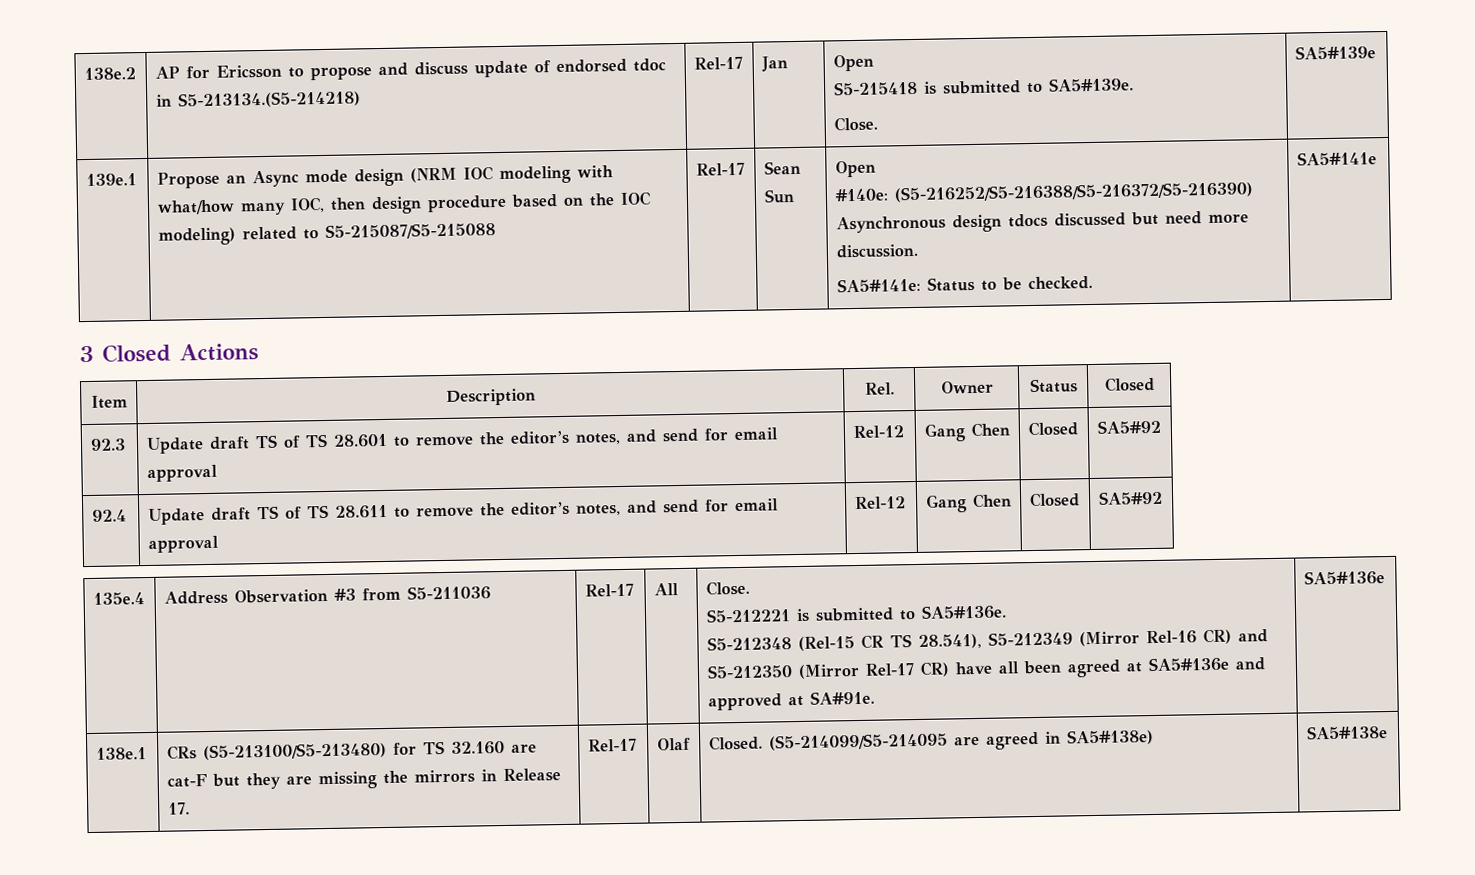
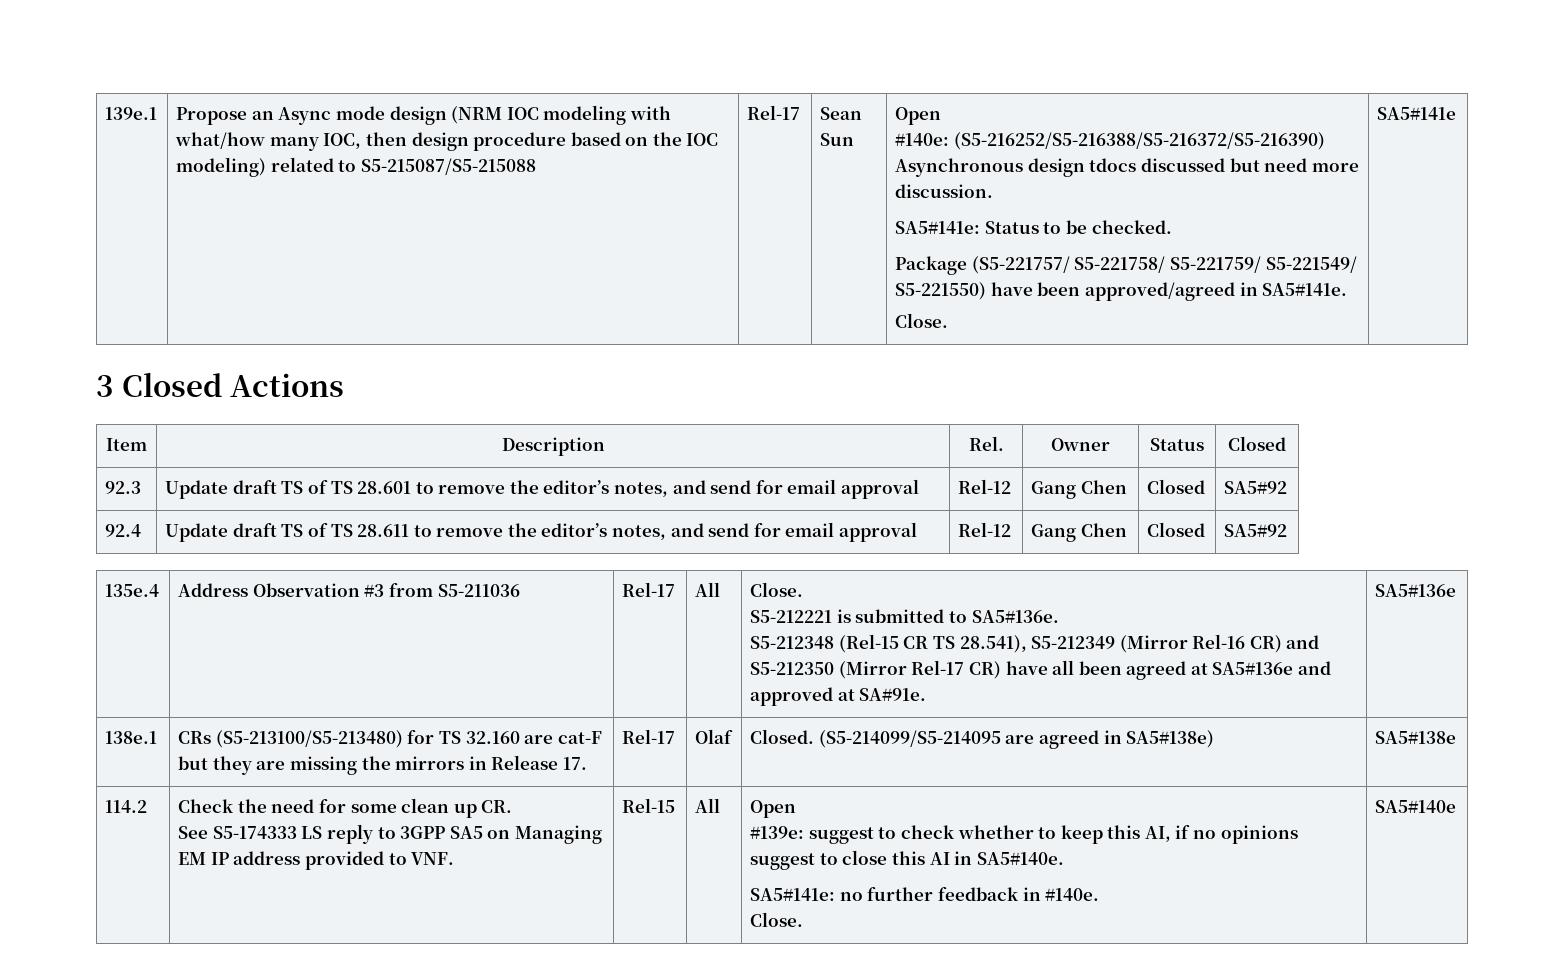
- 138e.2 | AP for Ericsson to propose and discuss update of endorsed tdoc in S5-213134.(S5-214218) | Rel-17 | Jan | Open
- S5-215418 is submitted to SA5#139e.
- Close. | SA5#139e
+ Package (S5-221757/ S5-221758/ S5-221759/ S5-221549/ S5-221550) have been approved/agreed in SA5#141e.
+ Close.
+ 114.2 | Check the need for some clean up CR.
+ See S5-174333 LS reply to 3GPP SA5 on Managing EM IP address provided to VNF. | Rel-15 | All | Open
+ #139e: suggest to check whether to keep this AI, if no opinions suggest to close this AI in SA5#140e.
+ SA5#141e: no further feedback in #140e.
+ Close. | SA5#140e

